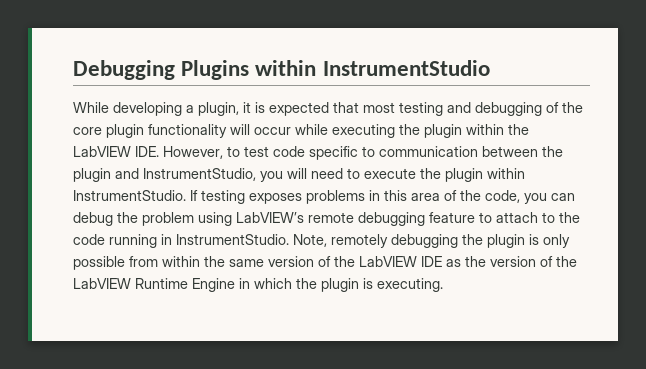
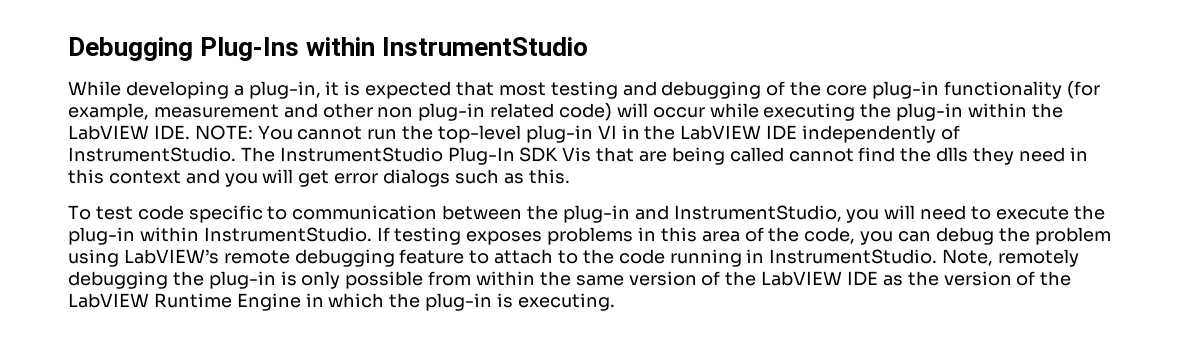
- Debugging Plugins within InstrumentStudio
+ Debugging Plug-Ins within InstrumentStudio
- While developing a plugin, it is expected that most testing and debugging of the core plugin functionality will occur while executing the plugin within the LabVIEW IDE. However, to test code specific to communication between the plugin and InstrumentStudio, you will need to execute the plugin within InstrumentStudio.
+ While developing a plug-in, it is expected that most testing and debugging of the core plug-in functionality (for example, measurement and other non plug-in related code) will occur while executing the plug-in within the LabVIEW IDE. NOTE: You cannot run the top-level plug-in VI in the LabVIEW IDE independently of InstrumentStudio. The InstrumentStudio Plug-In SDK Vis that are being called cannot find the dlls they need in this context and you will get error dialogs such as this.
+ To test code specific to communication between the plug-in and InstrumentStudio, you will need to execute the plug-in within InstrumentStudio.
- Note, remotely debugging the plugin is only possible from within the same version of the LabVIEW IDE as the version of the LabVIEW Runtime Engine in which the plugin is executing.
+ Note, remotely debugging the plug-in is only possible from within the same version of the LabVIEW IDE as the version of the LabVIEW Runtime Engine in which the plug-in is executing.

